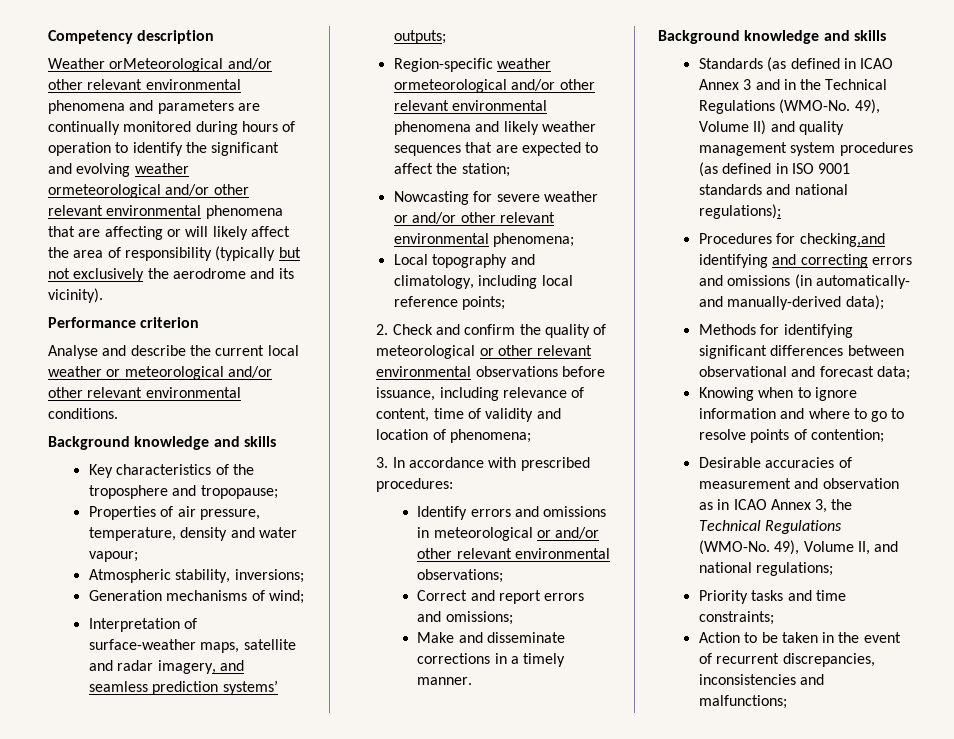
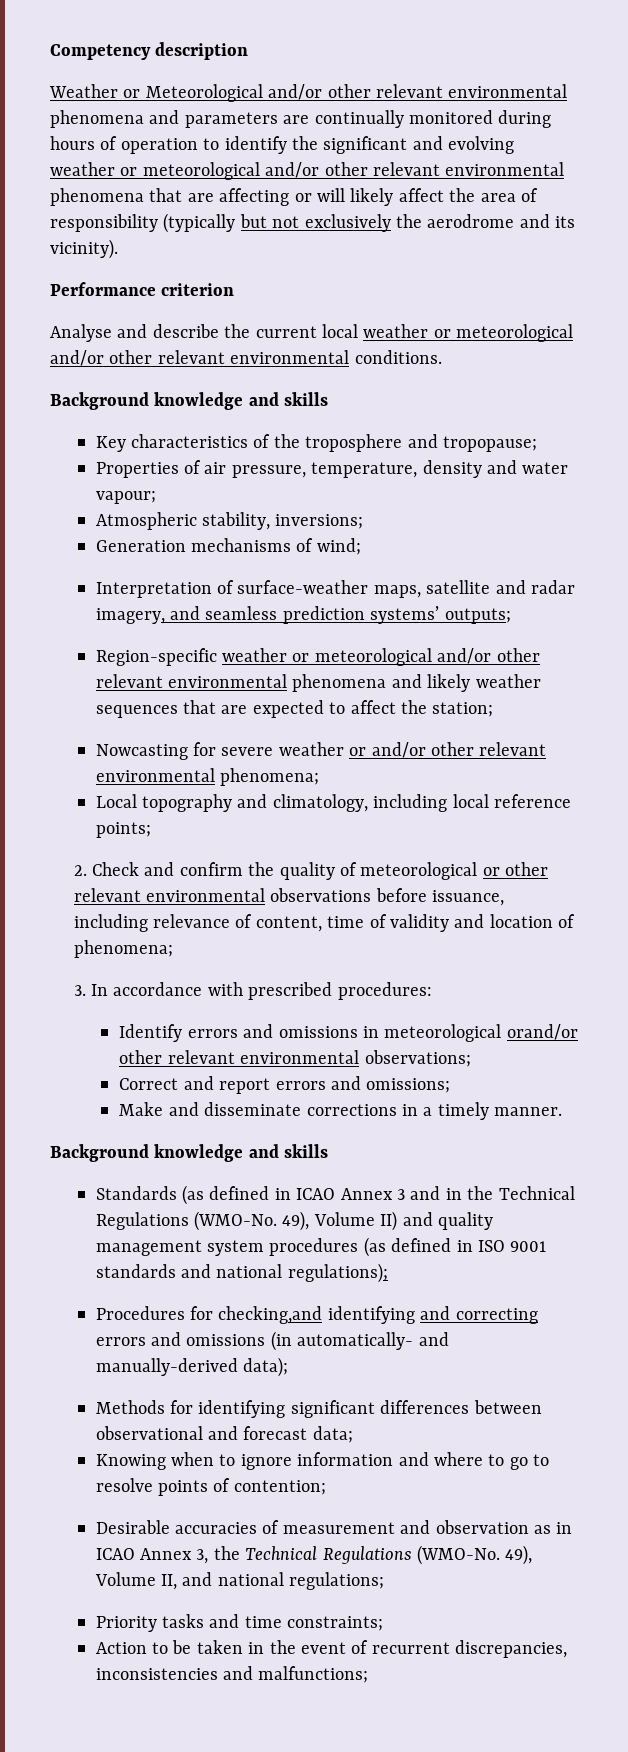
- Weather orMeteorological and/or other relevant environmental phenomena and parameters are continually monitored during hours of operation to identify the significant and evolving weather ormeteorological and/or other relevant environmental phenomena that are affecting or will likely affect the area of responsibility (typically but not exclusively the aerodrome and its vicinity).
+ Weather or Meteorological and/or other relevant environmental phenomena and parameters are continually monitored during hours of operation to identify the significant and evolving weather or meteorological and/or other relevant environmental phenomena that are affecting or will likely affect the area of responsibility (typically but not exclusively the aerodrome and its vicinity).
- Region-specific weather ormeteorological and/or other relevant environmental phenomena and likely weather sequences that are expected to affect the station;
+ Region-specific weather or meteorological and/or other relevant environmental phenomena and likely weather sequences that are expected to affect the station;
- Identify errors and omissions in meteorological or and/or other relevant environmental observations;
+ Identify errors and omissions in meteorological orand/or other relevant environmental observations;

